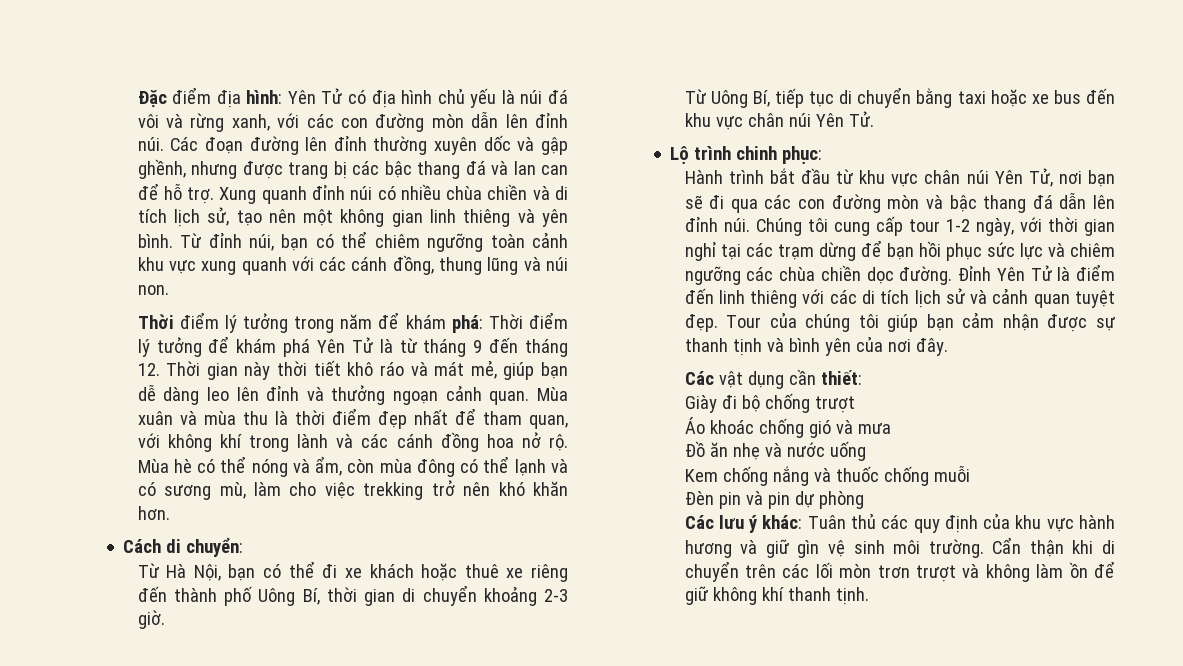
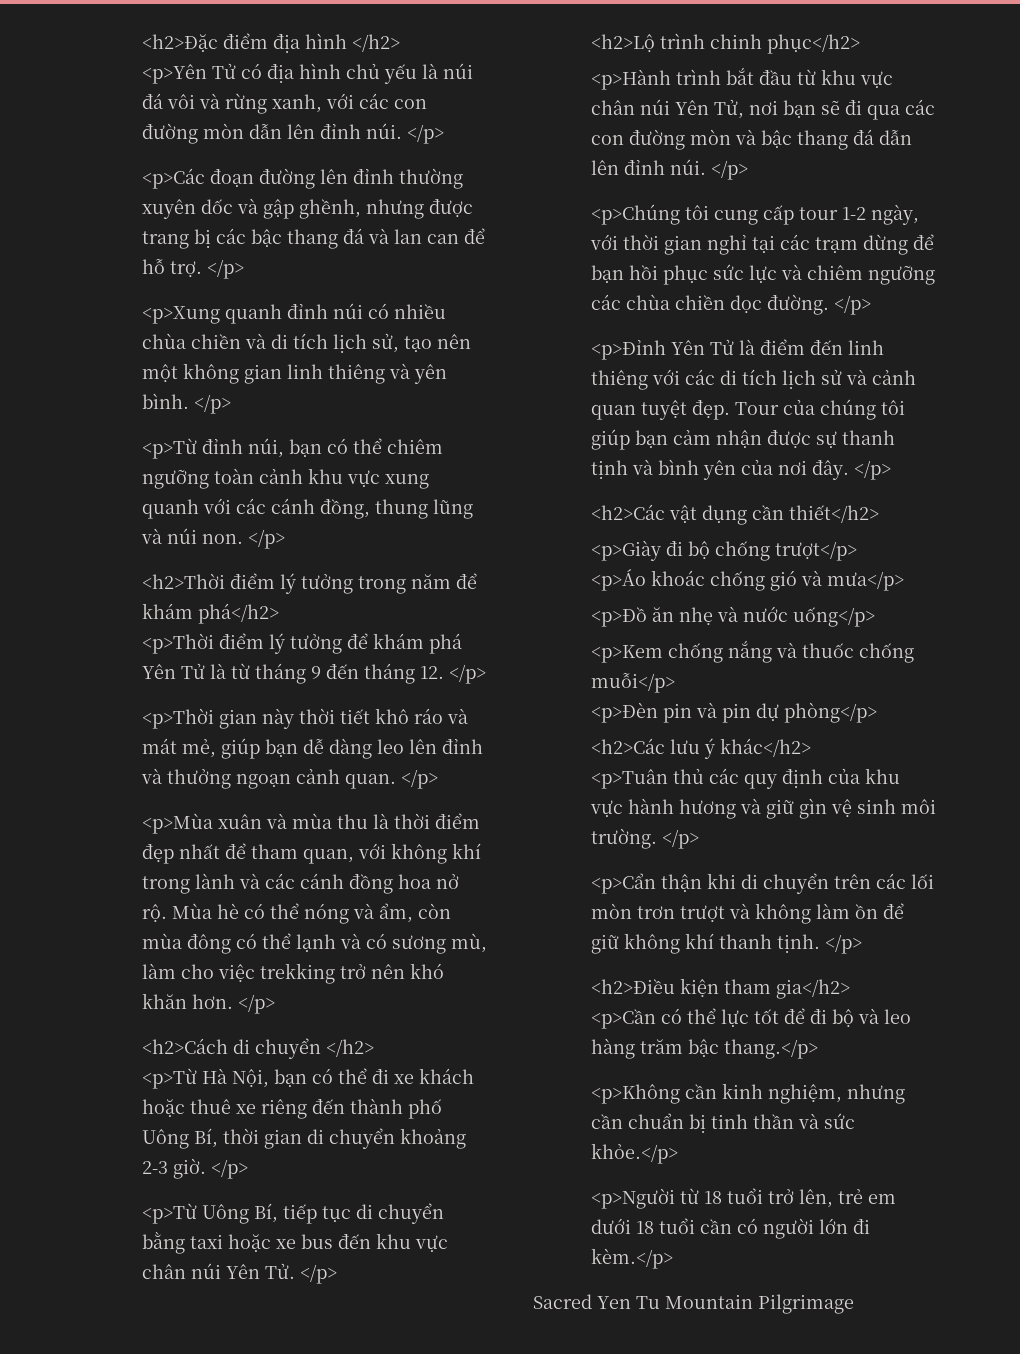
- Đặc điểm địa hình: Yên Tử có địa hình chủ yếu là núi đá vôi và rừng xanh, với các con đường mòn dẫn lên đỉnh núi. Các đoạn đường lên đỉnh thường xuyên dốc và gập ghềnh, nhưng được trang bị các bậc thang đá và lan can để hỗ trợ. Xung quanh đỉnh núi có nhiều chùa chiền và di tích lịch sử, tạo nên một không gian linh thiêng và yên bình. Từ đỉnh núi, bạn có thể chiêm ngưỡng toàn cảnh khu vực xung quanh với các cánh đồng, thung lũng và núi non.
- Thời điểm lý tưởng trong năm để khám phá: Thời điểm lý tưởng để khám phá Yên Tử là từ tháng 9 đến tháng 12. Thời gian này thời tiết khô ráo và mát mẻ, giúp bạn dễ dàng leo lên đỉnh và thưởng ngoạn cảnh quan. Mùa xuân và mùa thu là thời điểm đẹp nhất để tham quan, với không khí trong lành và các cánh đồng hoa nở rộ.
+ <h2>Đặc điểm địa hình </h2>
+ <p>Yên Tử có địa hình chủ yếu là núi đá vôi và rừng xanh, với các con đường mòn dẫn lên đỉnh núi. </p>
+ <p>Các đoạn đường lên đỉnh thường xuyên dốc và gập ghềnh, nhưng được trang bị các bậc thang đá và lan can để hỗ trợ. </p>
+ <p>Xung quanh đỉnh núi có nhiều chùa chiền và di tích lịch sử, tạo nên một không gian linh thiêng và yên bình. </p>
+ <p>Từ đỉnh núi, bạn có thể chiêm ngưỡng toàn cảnh khu vực xung quanh với các cánh đồng, thung lũng và núi non. </p>
+ <h2>Thời điểm lý tưởng trong năm để khám phá</h2>
+ <p>Thời điểm lý tưởng để khám phá Yên Tử là từ tháng 9 đến tháng 12. </p>
+ <p>Thời gian này thời tiết khô ráo và mát mẻ, giúp bạn dễ dàng leo lên đỉnh và thưởng ngoạn cảnh quan. </p>
+ <p>Mùa xuân và mùa thu là thời điểm đẹp nhất để tham quan, với không khí trong lành và các cánh đồng hoa nở rộ.
- Mùa hè có thể nóng và ẩm, còn mùa đông có thể lạnh và có sương mù, làm cho việc trekking trở nên khó khăn hơn.
- Cách di chuyển:
- Từ Hà Nội, bạn có thể đi xe khách hoặc thuê xe riêng đến thành phố Uông Bí, thời gian di chuyển khoảng 2-3 giờ.
- Từ Uông Bí, tiếp tục di chuyển bằng taxi hoặc xe bus đến khu vực chân núi Yên Tử.
- Lộ trình chinh phục:
- Hành trình bắt đầu từ khu vực chân núi Yên Tử, nơi bạn sẽ đi qua các con đường mòn và bậc thang đá dẫn lên đỉnh núi. Chúng tôi cung cấp tour 1-2 ngày, với thời gian nghỉ tại các trạm dừng để bạn hồi phục sức lực và chiêm ngưỡng các chùa chiền dọc đường. Đỉnh Yên Tử là điểm đến linh thiêng với các di tích lịch sử và cảnh quan tuyệt đẹp.
+ Mùa hè có thể nóng và ẩm, còn mùa đông có thể lạnh và có sương mù, làm cho việc trekking trở nên khó khăn hơn. </p>
+ <h2>Cách di chuyển </h2>
+ <p>Từ Hà Nội, bạn có thể đi xe khách hoặc thuê xe riêng đến thành phố Uông Bí, thời gian di chuyển khoảng 2-3 giờ. </p>
+ <p>Từ Uông Bí, tiếp tục di chuyển bằng taxi hoặc xe bus đến khu vực chân núi Yên Tử. </p>
+ <h2>Lộ trình chinh phục</h2>
+ <p>Hành trình bắt đầu từ khu vực chân núi Yên Tử, nơi bạn sẽ đi qua các con đường mòn và bậc thang đá dẫn lên đỉnh núi. </p>
+ <p>Chúng tôi cung cấp tour 1-2 ngày, với thời gian nghỉ tại các trạm dừng để bạn hồi phục sức lực và chiêm ngưỡng các chùa chiền dọc đường. </p>
+ <p>Đỉnh Yên Tử là điểm đến linh thiêng với các di tích lịch sử và cảnh quan tuyệt đẹp.
- Tour của chúng tôi giúp bạn cảm nhận được sự thanh tịnh và bình yên của nơi đây.
- Các vật dụng cần thiết:
- Giày đi bộ chống trượt
- Áo khoác chống gió và mưa
- Đồ ăn nhẹ và nước uống
- Kem chống nắng và thuốc chống muỗi
- Đèn pin và pin dự phòng
- Các lưu ý khác: Tuân thủ các quy định của khu vực hành hương và giữ gìn vệ sinh môi trường. Cẩn thận khi di chuyển trên các lối mòn trơn trượt và không làm ồn để giữ không khí thanh tịnh.
+ Tour của chúng tôi giúp bạn cảm nhận được sự thanh tịnh và bình yên của nơi đây. </p>
+ <h2>Các vật dụng cần thiết</h2>
+ <p>Giày đi bộ chống trượt</p>
+ <p>Áo khoác chống gió và mưa</p>
+ <p>Đồ ăn nhẹ và nước uống</p>
+ <p>Kem chống nắng và thuốc chống muỗi</p>
+ <p>Đèn pin và pin dự phòng</p>
+ <h2>Các lưu ý khác</h2>
+ <p>Tuân thủ các quy định của khu vực hành hương và giữ gìn vệ sinh môi trường. </p>
+ <p>Cẩn thận khi di chuyển trên các lối mòn trơn trượt và không làm ồn để giữ không khí thanh tịnh. </p>
+ <h2>Điều kiện tham gia</h2>
+ <p>Cần có thể lực tốt để đi bộ và leo hàng trăm bậc thang.</p>
+ <p>Không cần kinh nghiệm, nhưng cần chuẩn bị tinh thần và sức khỏe.</p>
+ <p>Người từ 18 tuổi trở lên, trẻ em dưới 18 tuổi cần có người lớn đi kèm.</p>
+ Sacred Yen Tu Mountain Pilgrimage

